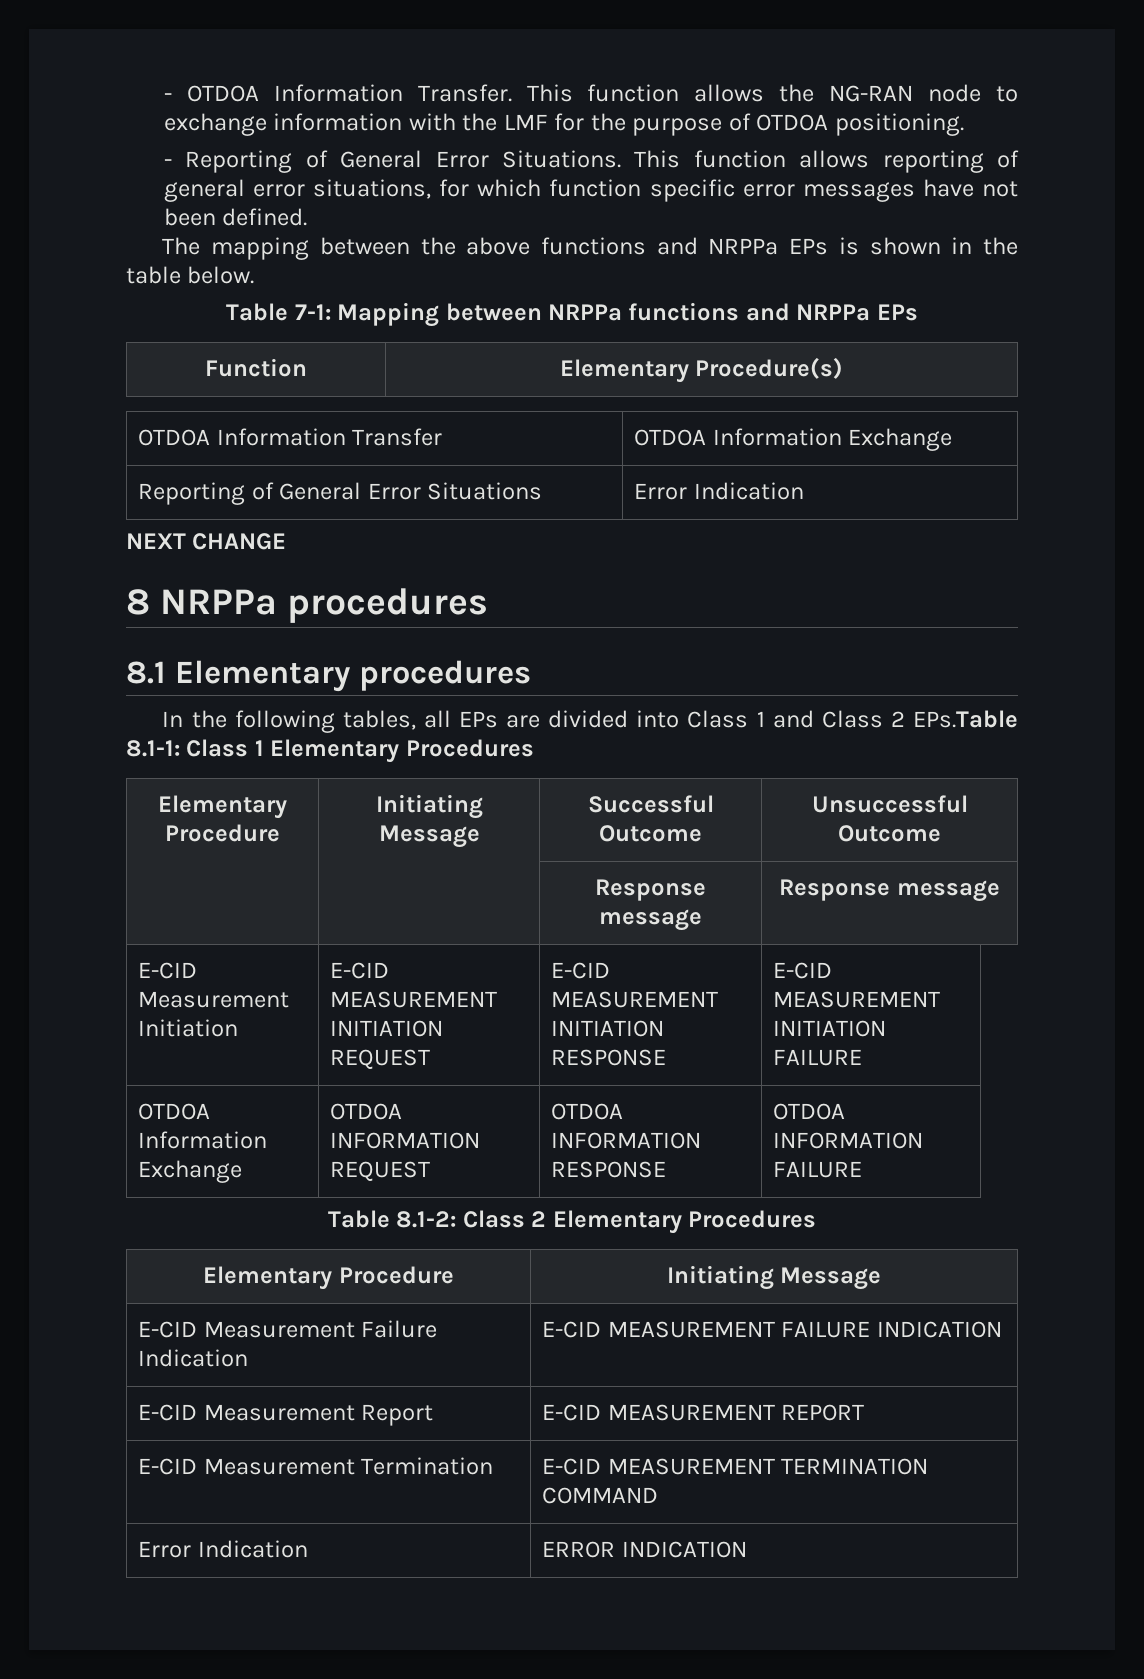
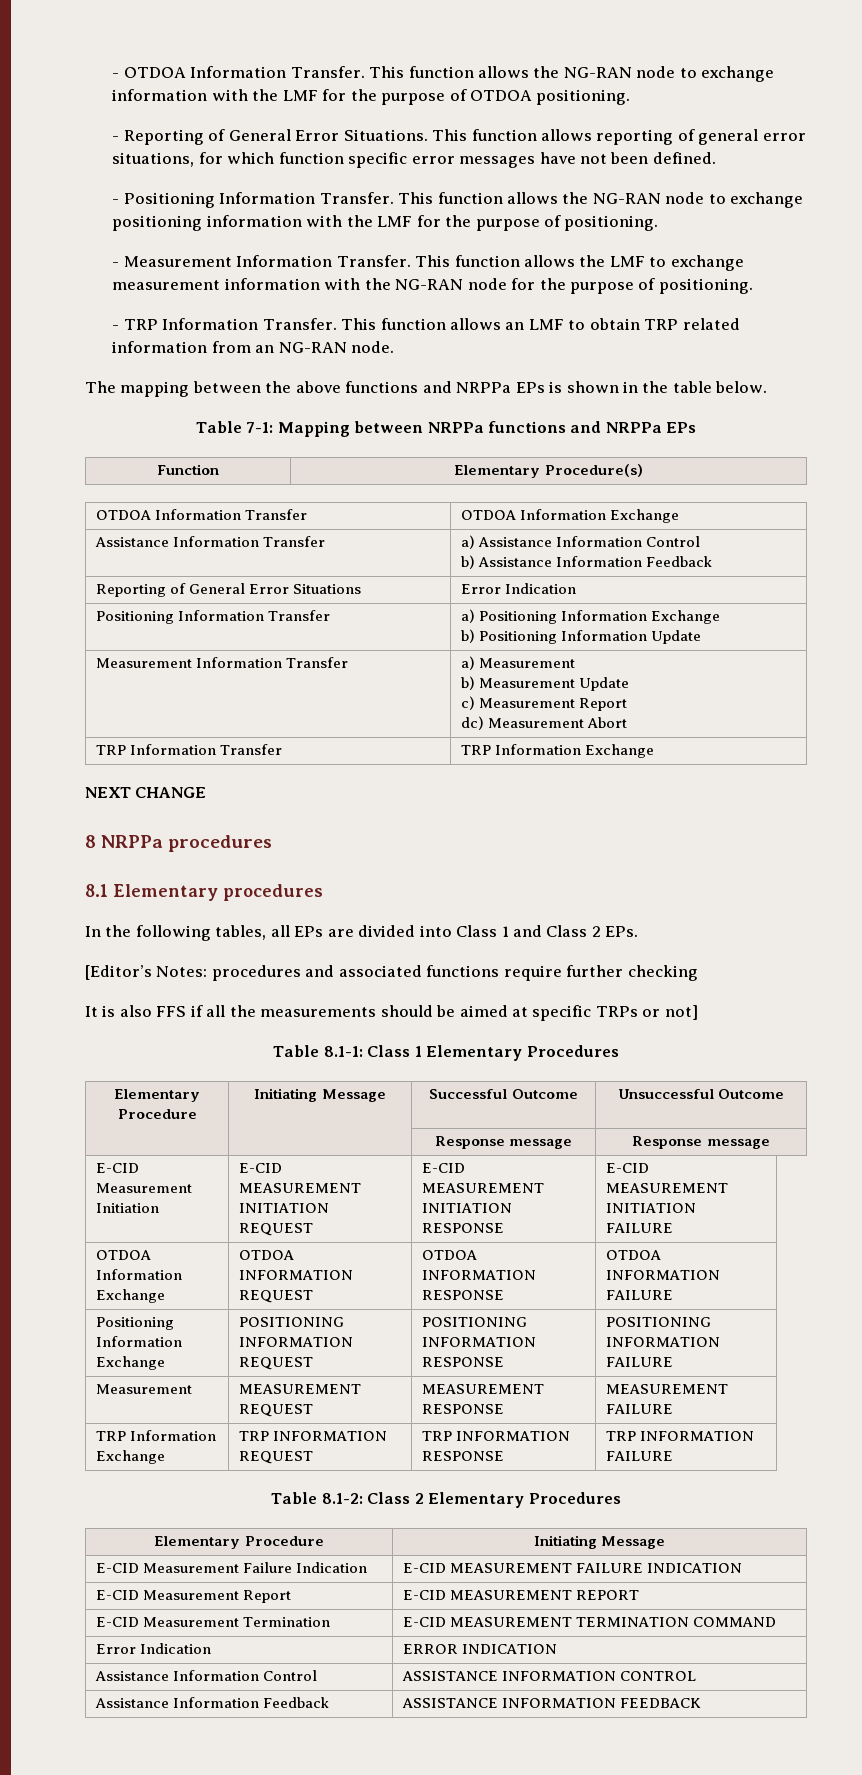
+ - Positioning Information Transfer. This function allows the NG-RAN node to exchange positioning information with the LMF for the purpose of positioning.
+ - Measurement Information Transfer. This function allows the LMF to exchange measurement information with the NG-RAN node for the purpose of positioning.
+ - TRP Information Transfer. This function allows an LMF to obtain TRP related information from an NG-RAN node.
+ Assistance Information Transfer | a) Assistance Information Control
+ b) Assistance Information Feedback
+ Positioning Information Transfer | a) Positioning Information Exchange
+ b) Positioning Information Update
+ Measurement Information Transfer | a) Measurement
+ b) Measurement Update
+ c) Measurement Report
+ dc) Measurement Abort
+ TRP Information Transfer | TRP Information Exchange
- In the following tables, all EPs are divided into Class 1 and Class 2 EPs.Table 8.1-1: Class 1 Elementary Procedures
+ In the following tables, all EPs are divided into Class 1 and Class 2 EPs.
+ [Editor’s Notes: procedures and associated functions require further checking
+ It is also FFS if all the measurements should be aimed at specific TRPs or not]
+ Table 8.1-1: Class 1 Elementary Procedures
+ Positioning Information Exchange | POSITIONING INFORMATION REQUEST | POSITIONING INFORMATION RESPONSE | POSITIONING INFORMATION FAILURE
+ Measurement | MEASUREMENT REQUEST | MEASUREMENT RESPONSE | MEASUREMENT FAILURE
+ TRP Information Exchange | TRP INFORMATION REQUEST | TRP INFORMATION RESPONSE | TRP INFORMATION FAILURE
+ Assistance Information Control | ASSISTANCE INFORMATION CONTROL
+ Assistance Information Feedback | ASSISTANCE INFORMATION FEEDBACK

